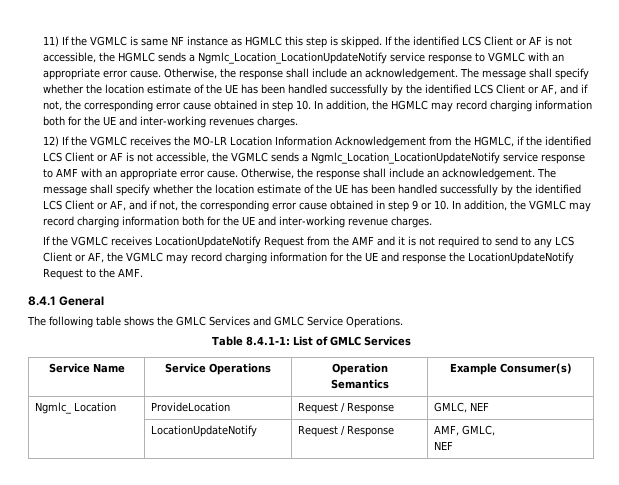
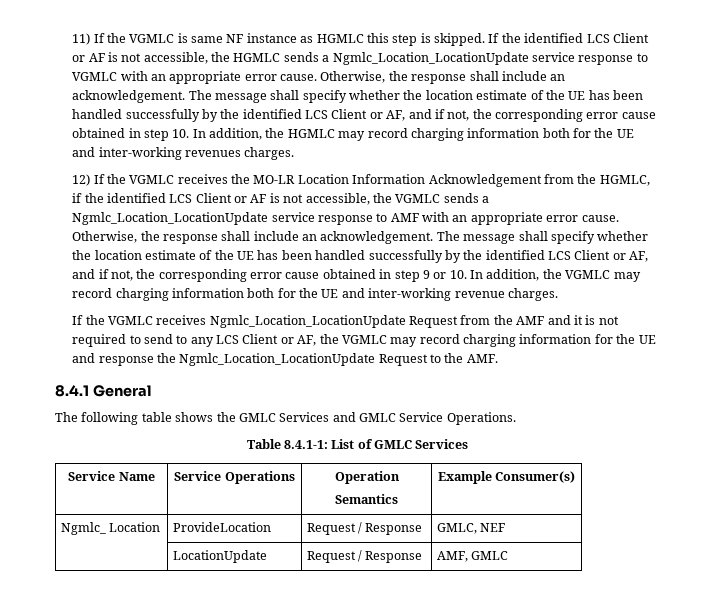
- If the identified LCS Client or AF is not accessible, the HGMLC sends a Ngmlc_Location_LocationUpdateNotify service response to VGMLC with an appropriate error cause.
+ If the identified LCS Client or AF is not accessible, the HGMLC sends a Ngmlc_Location_LocationUpdate service response to VGMLC with an appropriate error cause.
- 12) If the VGMLC receives the MO-LR Location Information Acknowledgement from the HGMLC, if the identified LCS Client or AF is not accessible, the VGMLC sends a Ngmlc_Location_LocationUpdateNotify service response to AMF with an appropriate error cause.
+ 12) If the VGMLC receives the MO-LR Location Information Acknowledgement from the HGMLC, if the identified LCS Client or AF is not accessible, the VGMLC sends a Ngmlc_Location_LocationUpdate service response to AMF with an appropriate error cause.
- If the VGMLC receives LocationUpdateNotify Request from the AMF and it is not required to send to any LCS Client or AF, the VGMLC may record charging information for the UE and response the LocationUpdateNotify Request to the AMF.
+ If the VGMLC receives Ngmlc_Location_LocationUpdate Request from the AMF and it is not required to send to any LCS Client or AF, the VGMLC may record charging information for the UE and response the Ngmlc_Location_LocationUpdate Request to the AMF.
- | LocationUpdateNotify | Request / Response | AMF, GMLC,
- NEF
+ | LocationUpdate | Request / Response | AMF, GMLC

